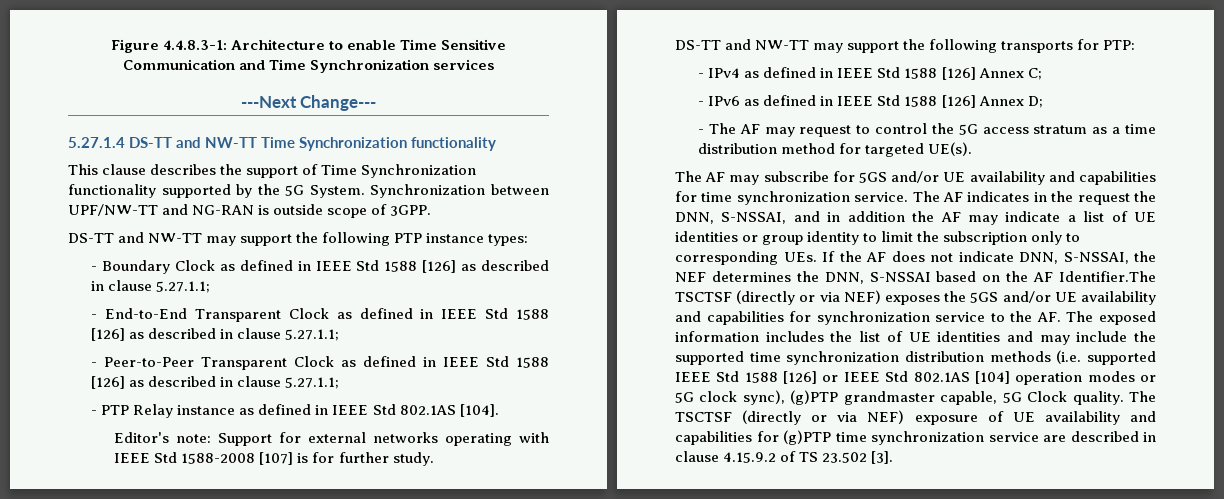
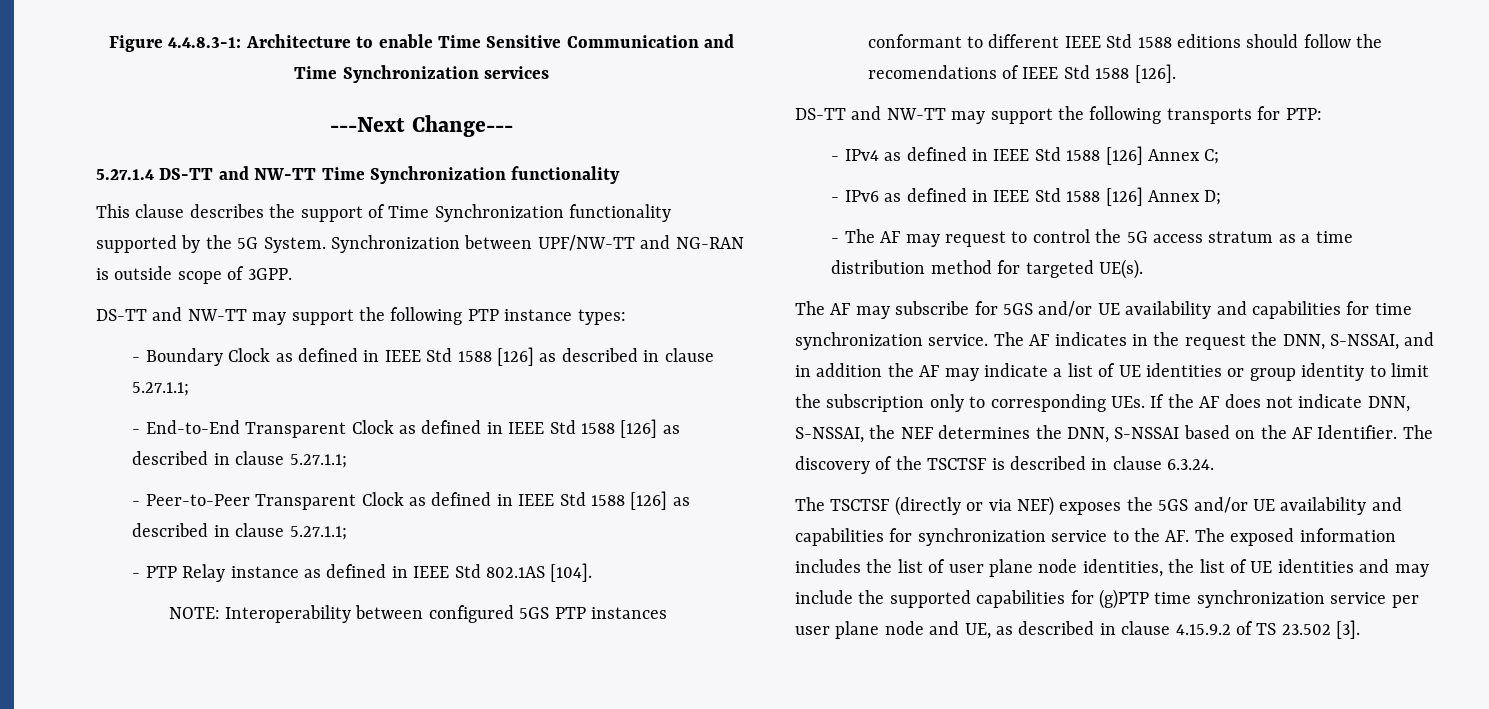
- Editor's note: Support for external networks operating with IEEE Std 1588-2008 [107] is for further study.
+ NOTE: Interoperability between configured 5GS PTP instances conformant to different IEEE Std 1588 editions should follow the recomendations of IEEE Std 1588 [126].
- The AF indicates in the request the DNN, S-NSSAI, and in addition the AF may indicate a list of UE identities or group identity to limit the subscription only to corresponding UEs. If the AF does not indicate DNN, S-NSSAI, the NEF determines the DNN, S-NSSAI based on the AF Identifier.The TSCTSF (directly or via NEF) exposes the 5GS and/or UE availability and capabilities for synchronization service to the AF. The exposed information includes the list of UE identities and may include the supported time synchronization distribution methods (i.e. supported IEEE Std 1588 [126] or IEEE Std 802.1AS [104] operation modes or 5G clock sync), (g)PTP grandmaster capable, 5G Clock quality. The TSCTSF (directly or via NEF) exposure of UE availability and capabilities for (g)PTP time synchronization service are described in clause 4.15.9.2 of TS 23.502 [3].
+ The AF indicates in the request the DNN, S-NSSAI, and in addition the AF may indicate a list of UE identities or group identity to limit the subscription only to corresponding UEs. If the AF does not indicate DNN, S-NSSAI, the NEF determines the DNN, S-NSSAI based on the AF Identifier. The discovery of the TSCTSF is described in clause 6.3.24.
+ The TSCTSF (directly or via NEF) exposes the 5GS and/or UE availability and capabilities for synchronization service to the AF. The exposed information includes the list of user plane node identities, the list of UE identities and may include the supported capabilities for (g)PTP time synchronization service per user plane node and UE, as described in clause 4.15.9.2 of TS 23.502 [3].

